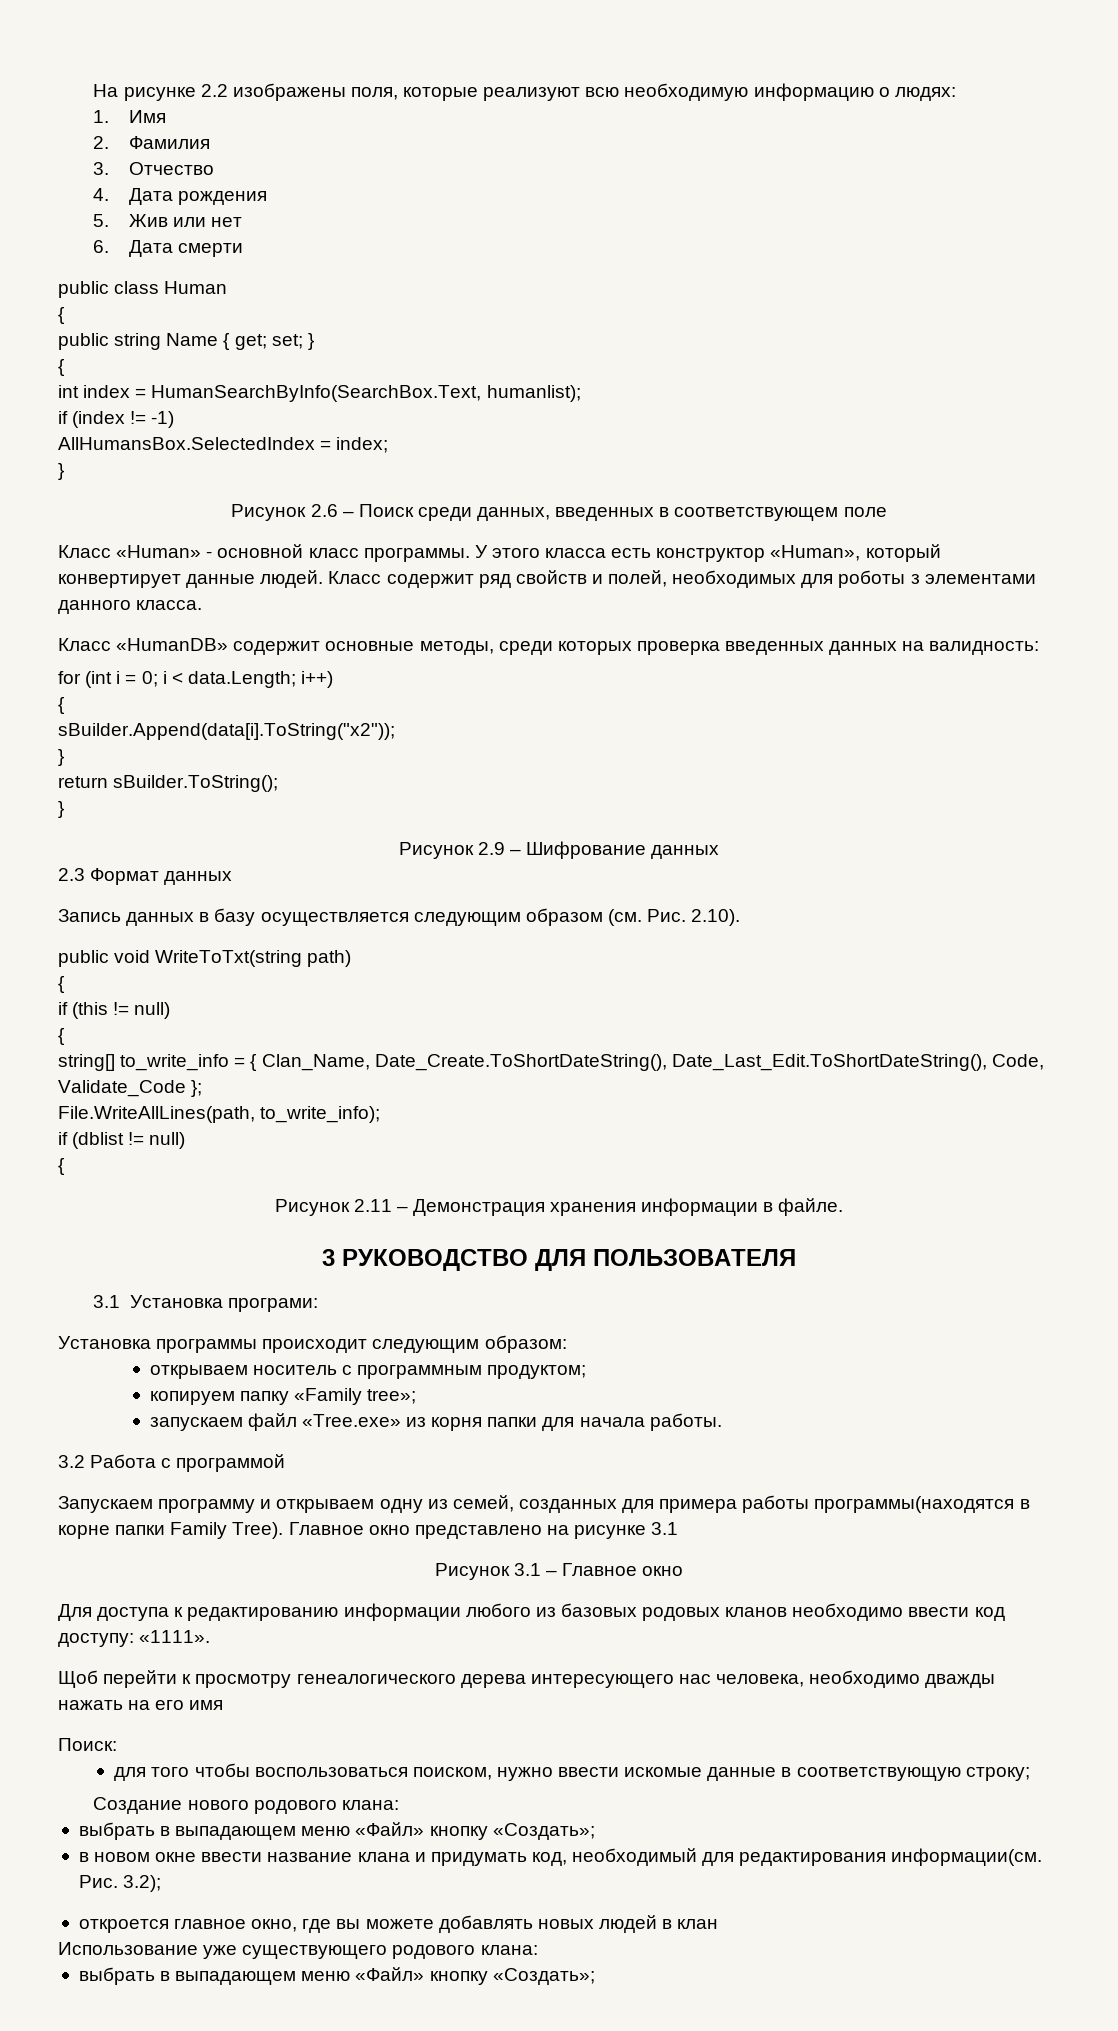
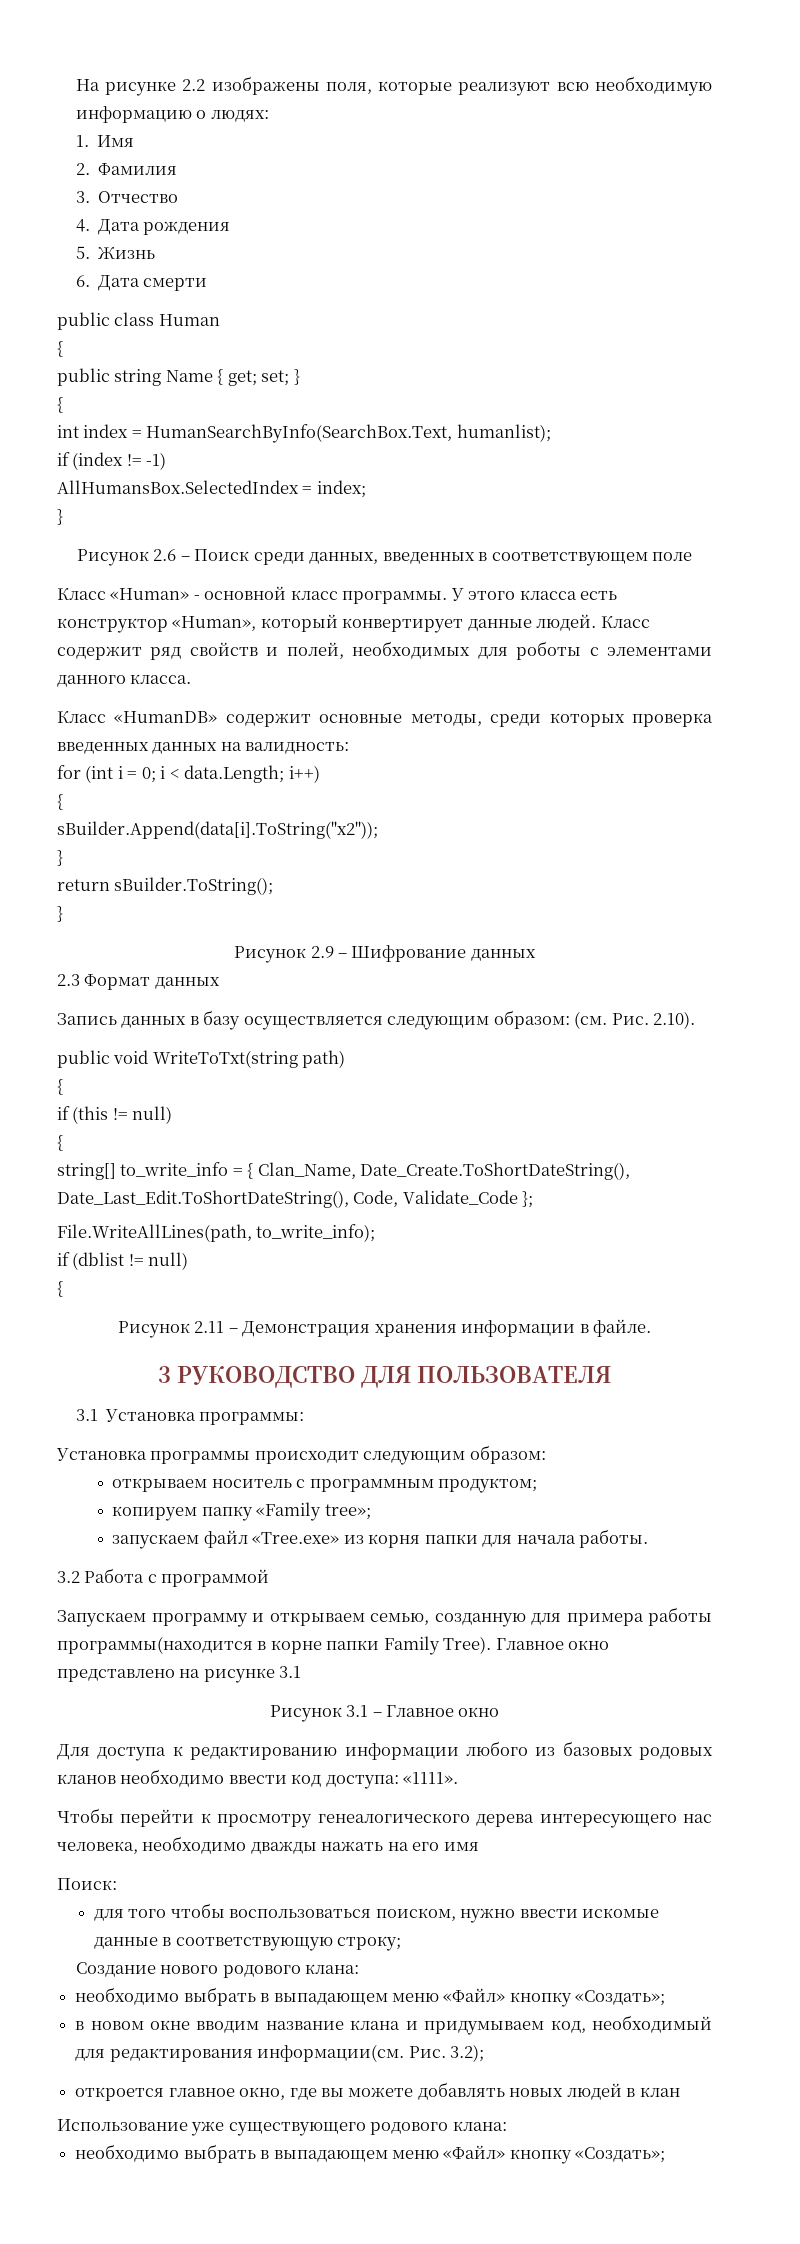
- 5. Жив или нет
+ 5. Жизнь
- Класс содержит ряд свойств и полей, необходимых для роботы з элементами данного класса.
+ Класс содержит ряд свойств и полей, необходимых для роботы с элементами данного класса.
- Запись данных в базу осуществляется следующим образом (см. Рис. 2.10).
+ Запись данных в базу осуществляется следующим образом: (см. Рис. 2.10).
- 3.1 Установка програми:
+ 3.1 Установка программы:
- Запускаем программу и открываем одну из семей, созданных для примера работы программы(находятся в корне папки Family Tree).
+ Запускаем программу и открываем семью, созданную для примера работы программы(находится в корне папки Family Tree).
- Для доступа к редактированию информации любого из базовых родовых кланов необходимо ввести код доступу: «1111».
+ Для доступа к редактированию информации любого из базовых родовых кланов необходимо ввести код доступа: «1111».
- Щоб перейти к просмотру генеалогического дерева интересующего нас человека, необходимо дважды нажать на его имя
+ Чтобы перейти к просмотру генеалогического дерева интересующего нас человека, необходимо дважды нажать на его имя
  Создание нового родового клана:
- выбрать в выпадающем меню «Файл» кнопку «Создать»;
+ необходимо выбрать в выпадающем меню «Файл» кнопку «Создать»;
- в новом окне ввести название клана и придумать код, необходимый для редактирования информации(см.
+ в новом окне вводим название клана и придумываем код, необходимый для редактирования информации(см.
  Использование уже существующего родового клана:
- выбрать в выпадающем меню «Файл» кнопку «Создать»;
+ необходимо выбрать в выпадающем меню «Файл» кнопку «Создать»;

